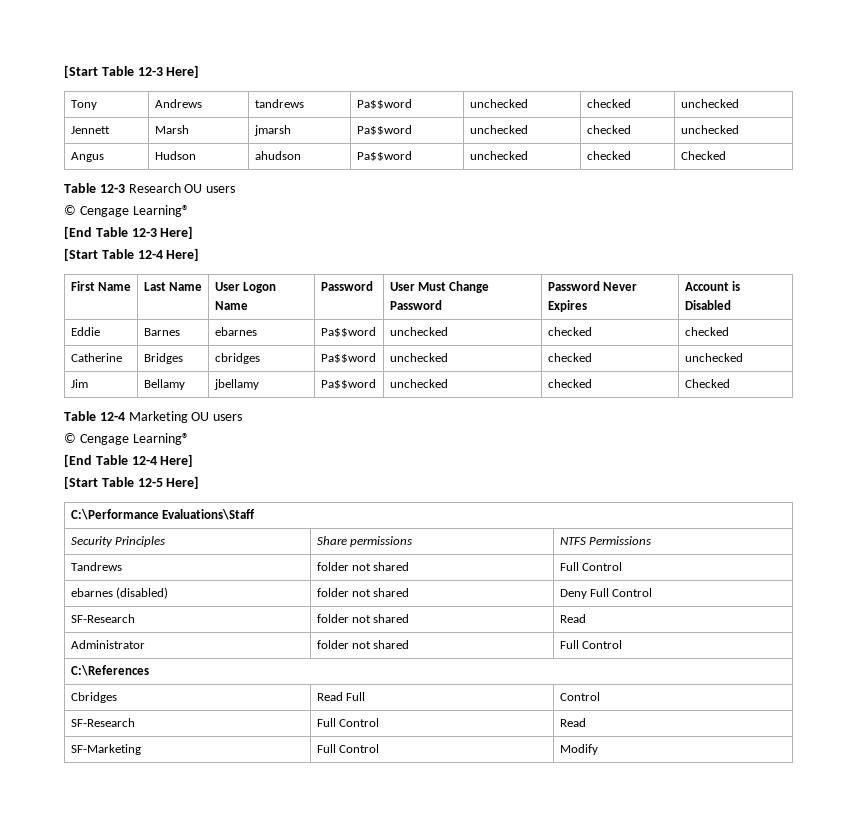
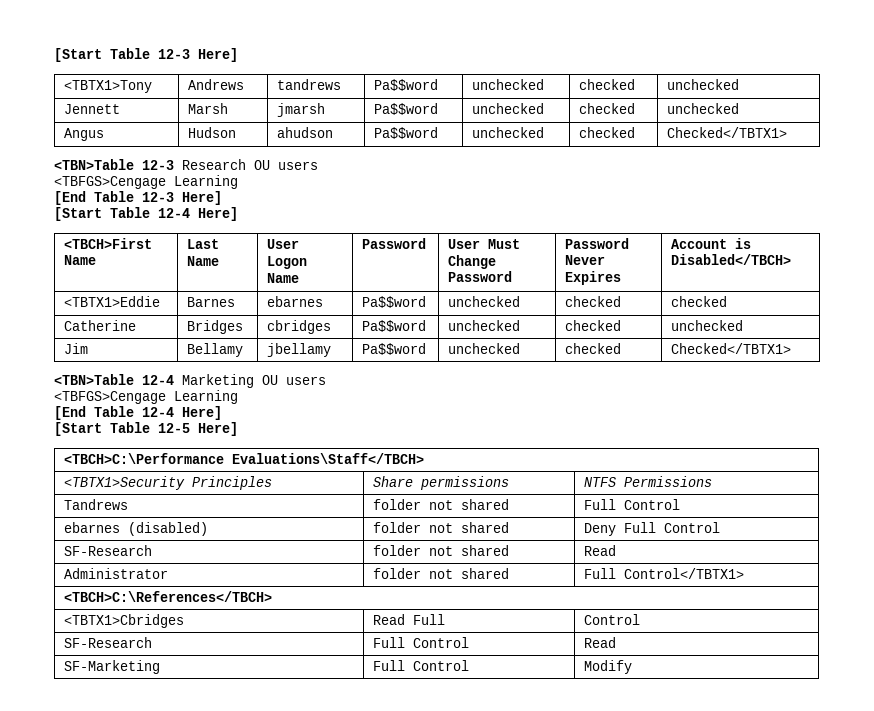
- Tony | Andrews | tandrews | Pa$$word | unchecked | checked | unchecked
+ <TBTX1>Tony | Andrews | tandrews | Pa$$word | unchecked | checked | unchecked
- Angus | Hudson | ahudson | Pa$$word | unchecked | checked | Checked
- Table 12-3 Research OU users
- © Cengage Learning®
+ Angus | Hudson | ahudson | Pa$$word | unchecked | checked | Checked</TBTX1>
+ <TBN>Table 12-3 Research OU users
+ <TBFGS>Cengage Learning
- First Name | Last Name | User Logon Name | Password | User Must Change Password | Password Never Expires | Account is Disabled
- Eddie | Barnes | ebarnes | Pa$$word | unchecked | checked | checked
+ <TBCH>First Name | Last Name | User Logon Name | Password | User Must Change Password | Password Never Expires | Account is Disabled</TBCH>
+ <TBTX1>Eddie | Barnes | ebarnes | Pa$$word | unchecked | checked | checked
- Jim | Bellamy | jbellamy | Pa$$word | unchecked | checked | Checked
- Table 12-4 Marketing OU users
- © Cengage Learning®
+ Jim | Bellamy | jbellamy | Pa$$word | unchecked | checked | Checked</TBTX1>
+ <TBN>Table 12-4 Marketing OU users
+ <TBFGS>Cengage Learning
- C:\Performance Evaluations\Staff
- Security Principles | Share permissions | NTFS Permissions
+ <TBCH>C:\Performance Evaluations\Staff</TBCH>
+ <TBTX1>Security Principles | Share permissions | NTFS Permissions
- Administrator | folder not shared | Full Control
- C:\References
- Cbridges | Read Full | Control
+ Administrator | folder not shared | Full Control</TBTX1>
+ <TBCH>C:\References</TBCH>
+ <TBTX1>Cbridges | Read Full | Control

